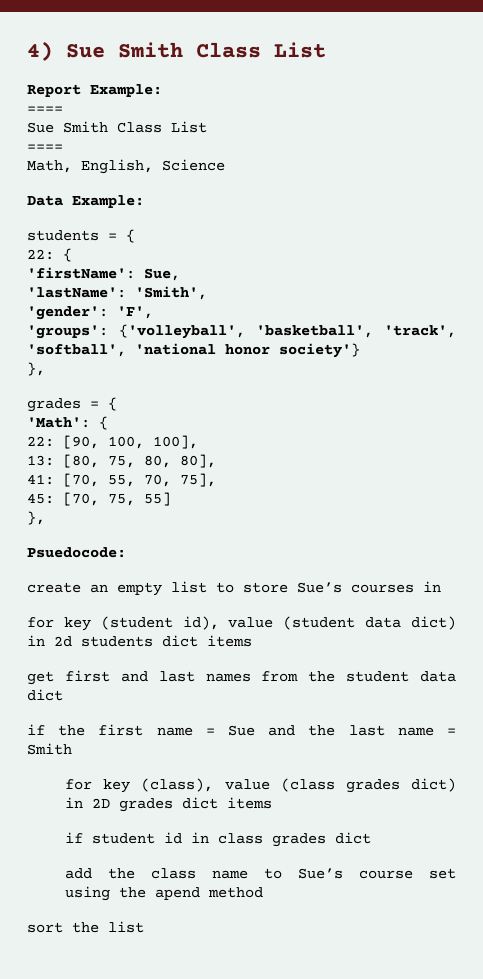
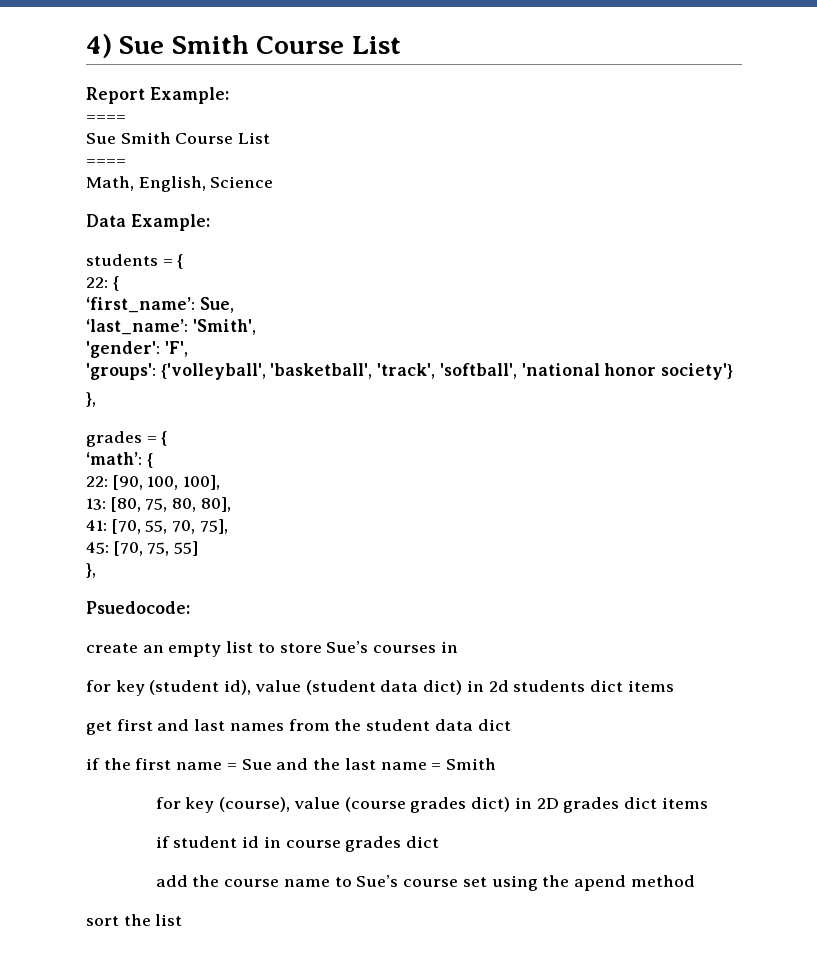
- 4) Sue Smith Class List
+ 4) Sue Smith Course List
  Report Example:
  ====
- Sue Smith Class List
+ Sue Smith Course List
- 'firstName': Sue,
+ ‘first_name’: Sue,
- 'lastName': 'Smith',
+ ‘last_name’: 'Smith',
- 'Math': {
+ ‘math’: {
- for key (class), value (class grades dict) in 2D grades dict items
+ for key (course), value (course grades dict) in 2D grades dict items
- if student id in class grades dict
+ if student id in course grades dict
- add the class name to Sue’s course set using the apend method
+ add the course name to Sue’s course set using the apend method

